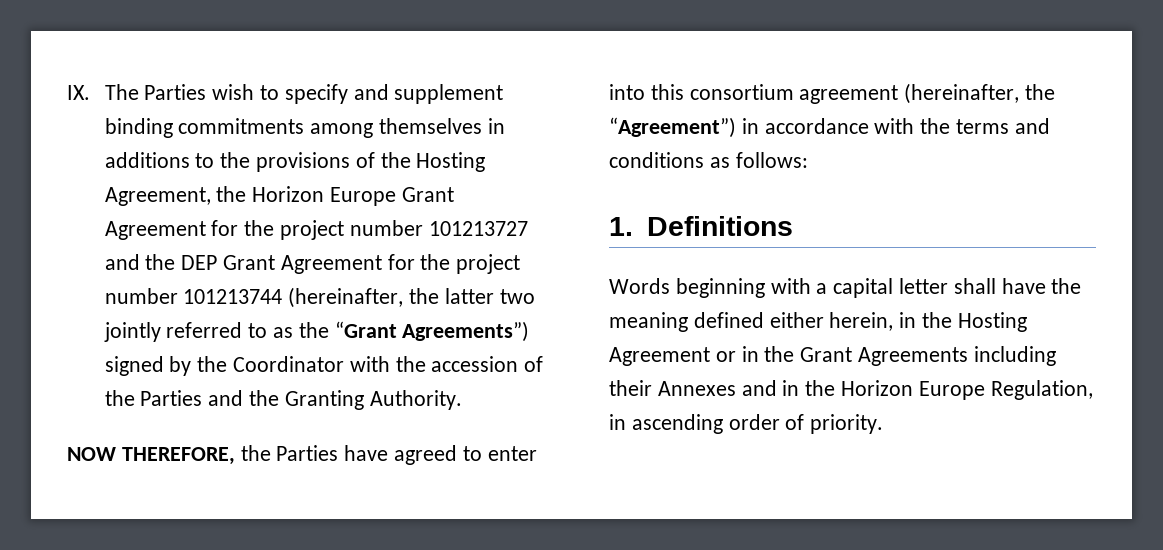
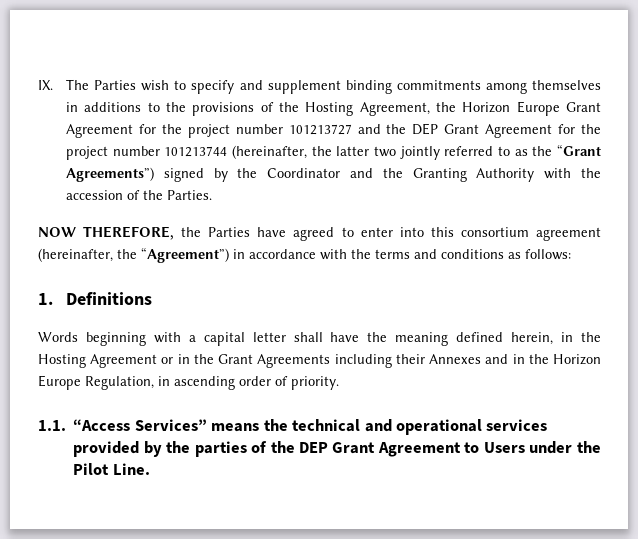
- IX. The Parties wish to specify and supplement binding commitments among themselves in additions to the provisions of the Hosting Agreement, the Horizon Europe Grant Agreement for the project number 101213727 and the DEP Grant Agreement for the project number 101213744 (hereinafter, the latter two jointly referred to as the “Grant Agreements”) signed by the Coordinator with the accession of the Parties and the Granting Authority.
+ IX. The Parties wish to specify and supplement binding commitments among themselves in additions to the provisions of the Hosting Agreement, the Horizon Europe Grant Agreement for the project number 101213727 and the DEP Grant Agreement for the project number 101213744 (hereinafter, the latter two jointly referred to as the “Grant Agreements”) signed by the Coordinator and the Granting Authority with the accession of the Parties.
- Words beginning with a capital letter shall have the meaning defined either herein, in the Hosting Agreement or in the Grant Agreements including their Annexes and in the Horizon Europe Regulation, in ascending order of priority.
+ Words beginning with a capital letter shall have the meaning defined herein, in the Hosting Agreement or in the Grant Agreements including their Annexes and in the Horizon Europe Regulation, in ascending order of priority.
+ 1.1. “Access Services” means the technical and operational services provided by the parties of the DEP Grant Agreement to Users under the Pilot Line.

